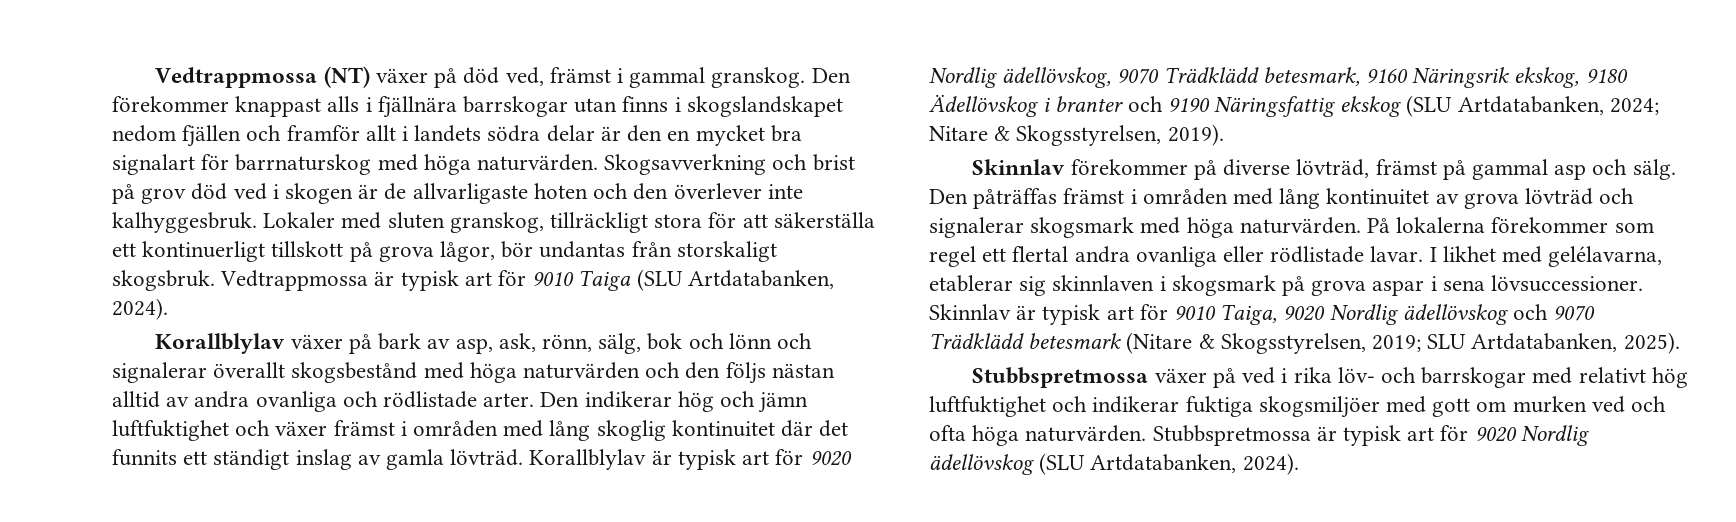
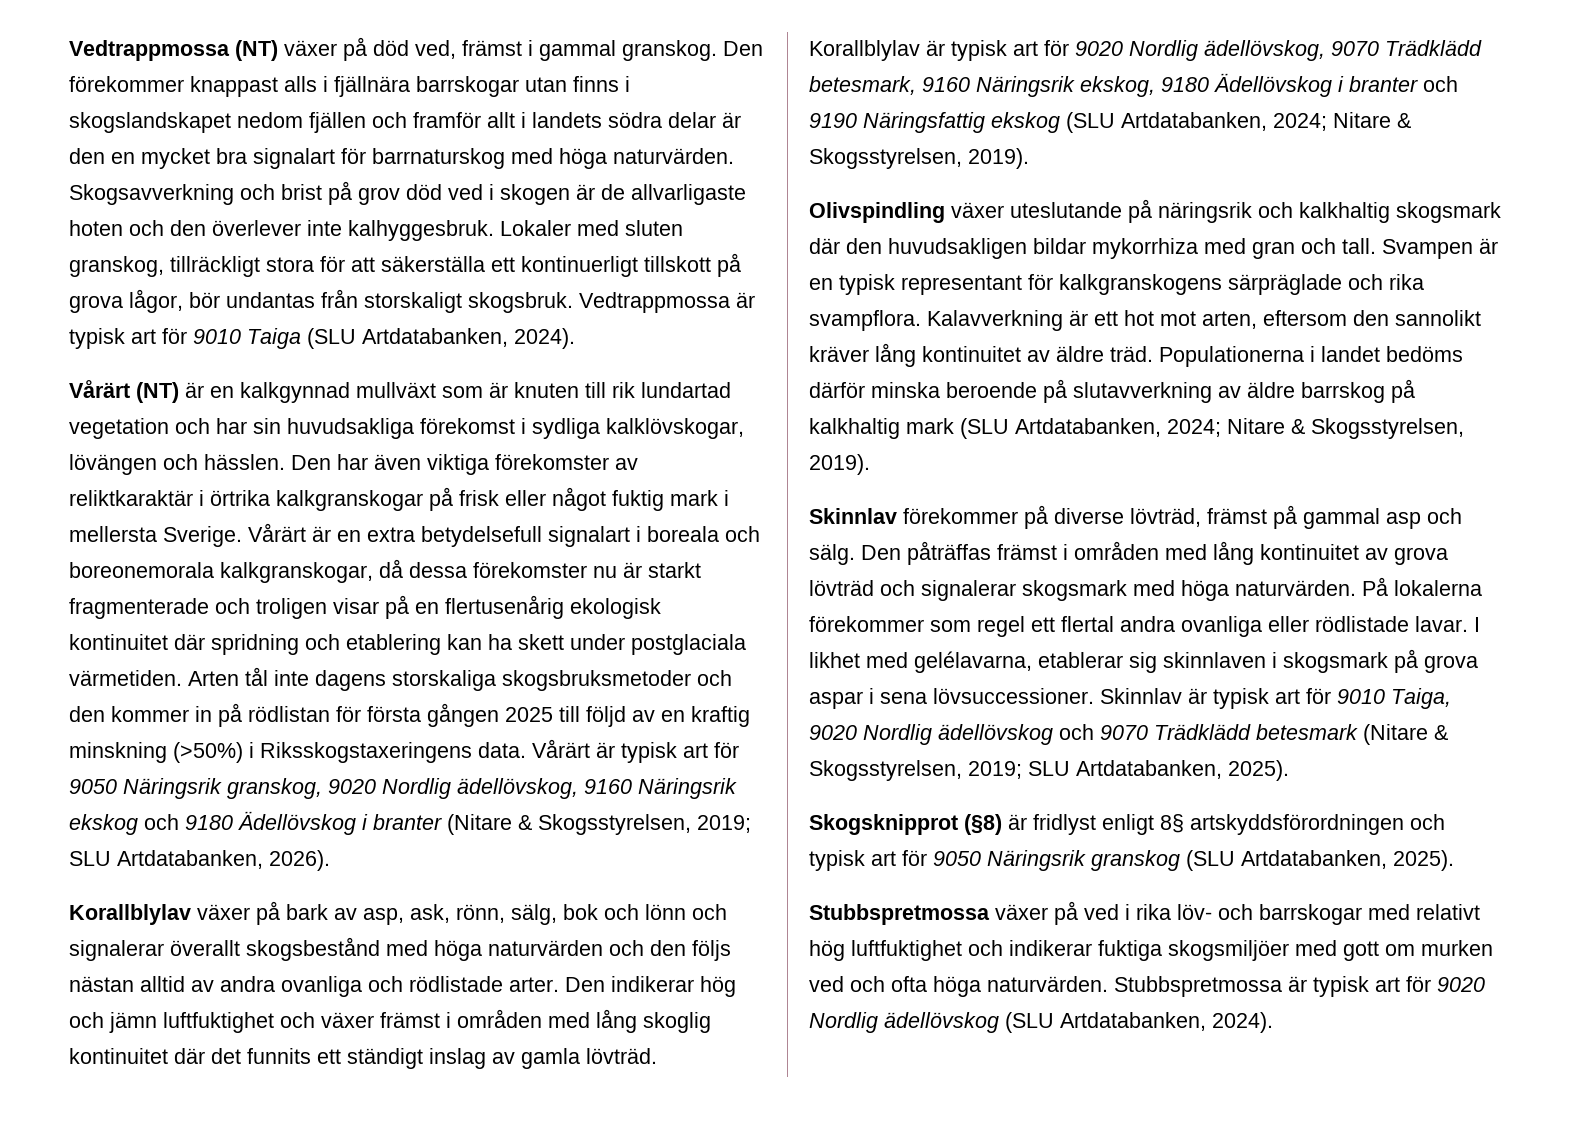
+ Vårärt (NT) är en kalkgynnad mullväxt som är knuten till rik lundartad vegetation och har sin huvudsakliga förekomst i sydliga kalklövskogar, lövängen och hässlen. Den har även viktiga förekomster av reliktkaraktär i örtrika kalkgranskogar på frisk eller något fuktig mark i mellersta Sverige. Vårärt är en extra betydelsefull signalart i boreala och boreonemorala kalkgranskogar, då dessa förekomster nu är starkt fragmenterade och troligen visar på en flertusenårig ekologisk kontinuitet där spridning och etablering kan ha skett under postglaciala värmetiden. Arten tål inte dagens storskaliga skogsbruksmetoder och den kommer in på rödlistan för första gången 2025 till följd av en kraftig minskning (>50%) i Riksskogstaxeringens data. Vårärt är typisk art för 9050 Näringsrik granskog, 9020 Nordlig ädellövskog, 9160 Näringsrik ekskog och 9180 Ädellövskog i branter (Nitare & Skogsstyrelsen, 2019; SLU Artdatabanken, 2026).
+ Olivspindling växer uteslutande på näringsrik och kalkhaltig skogsmark där den huvudsakligen bildar mykorrhiza med gran och tall. Svampen är en typisk representant för kalkgranskogens särpräglade och rika svampflora. Kalavverkning är ett hot mot arten, eftersom den sannolikt kräver lång kontinuitet av äldre träd. Populationerna i landet bedöms därför minska beroende på slutavverkning av äldre barrskog på kalkhaltig mark (SLU Artdatabanken, 2024; Nitare & Skogsstyrelsen, 2019).
+ Skogsknipprot (§8) är fridlyst enligt 8§ artskyddsförordningen och typisk art för 9050 Näringsrik granskog (SLU Artdatabanken, 2025).

